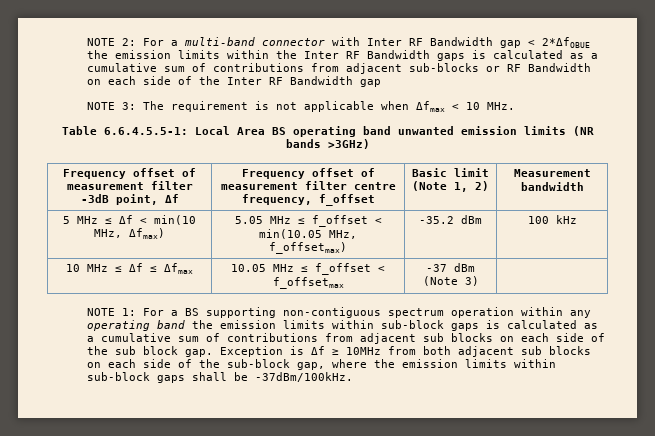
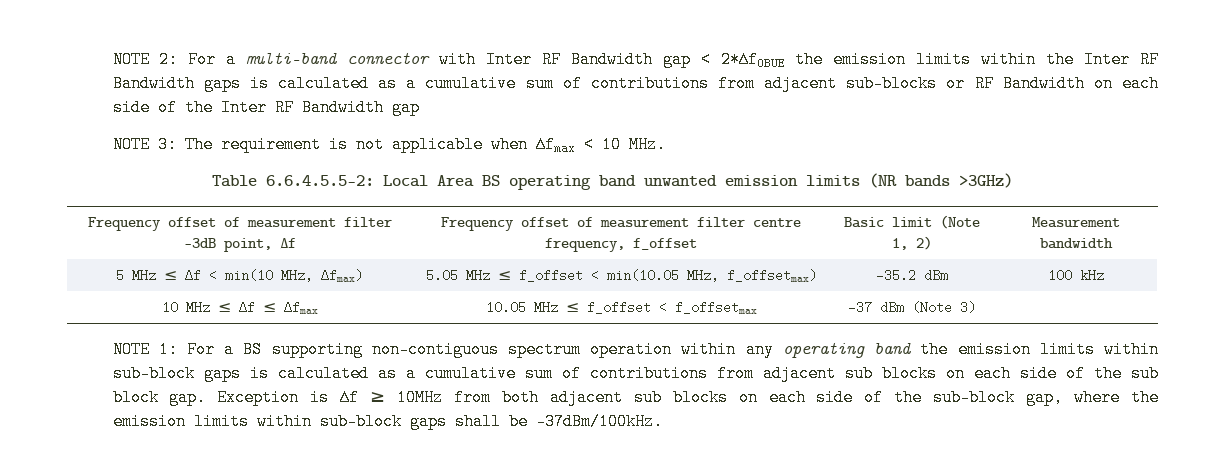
- Table 6.6.4.5.5-1: Local Area BS operating band unwanted emission limits (NR bands >3GHz)
+ Table 6.6.4.5.5-2: Local Area BS operating band unwanted emission limits (NR bands >3GHz)

